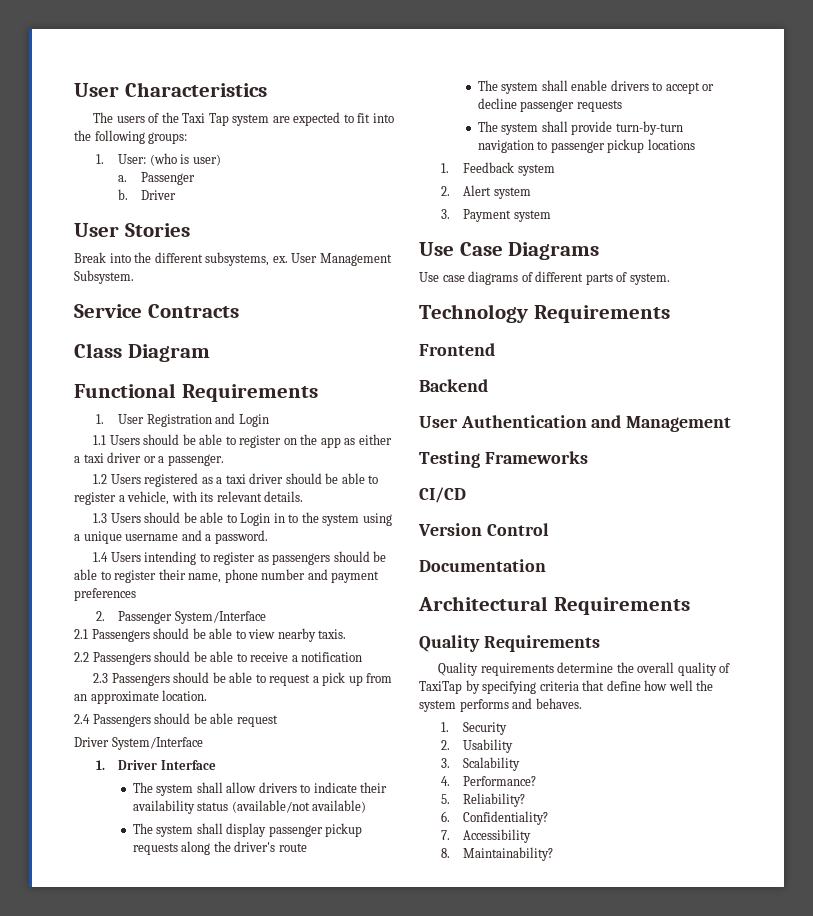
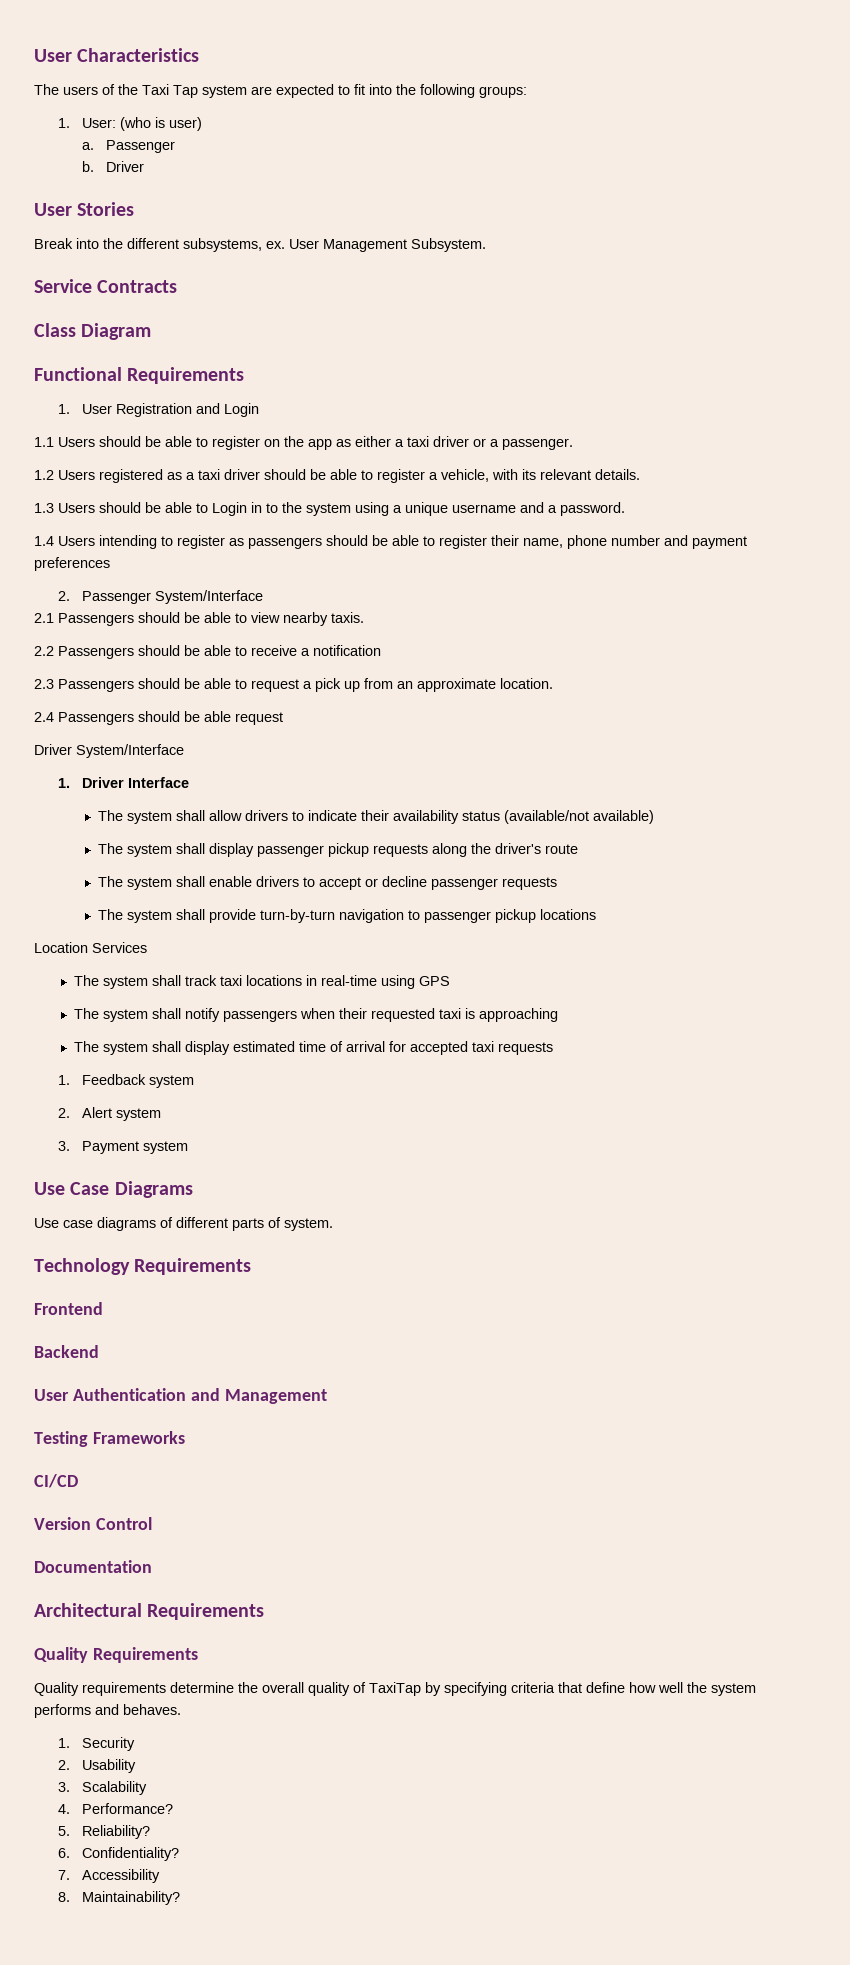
+ Location Services
+ The system shall track taxi locations in real-time using GPS
+ The system shall notify passengers when their requested taxi is approaching
+ The system shall display estimated time of arrival for accepted taxi requests

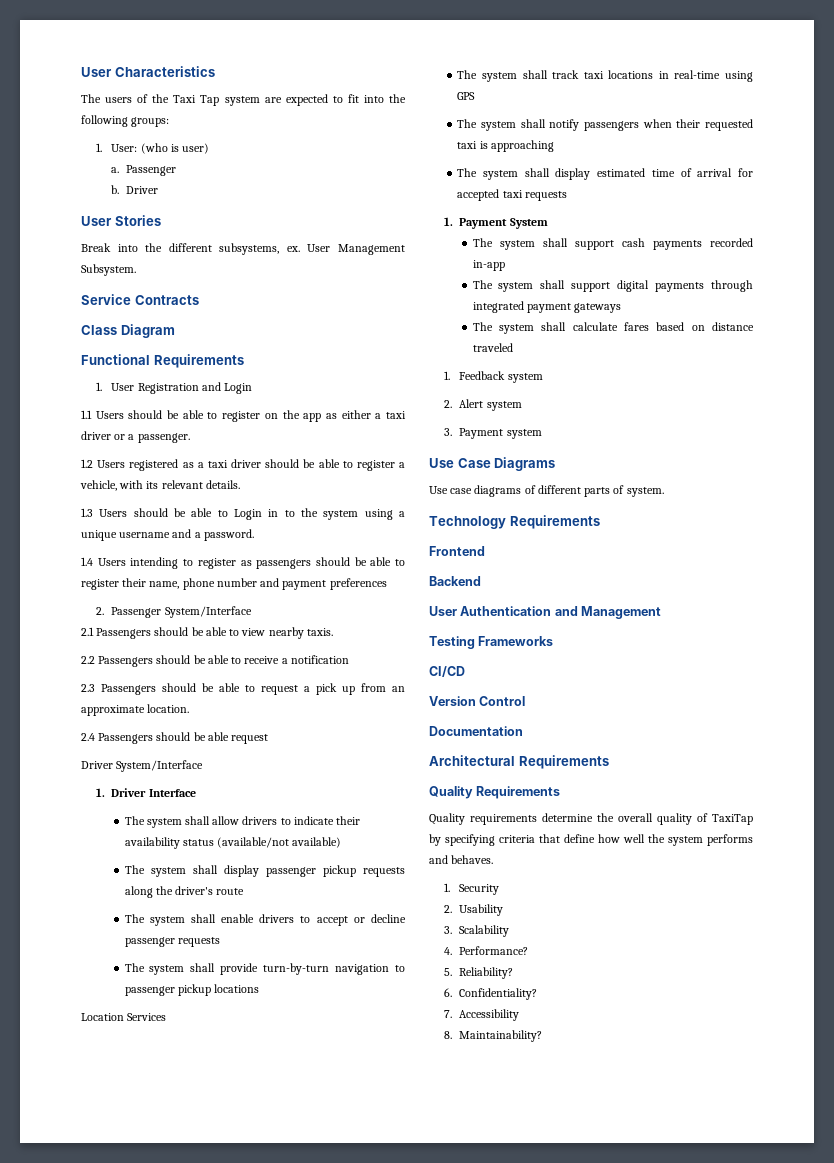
+ 1. Payment System
+ The system shall support cash payments recorded in-app
+ The system shall support digital payments through integrated payment gateways
+ The system shall calculate fares based on distance traveled

